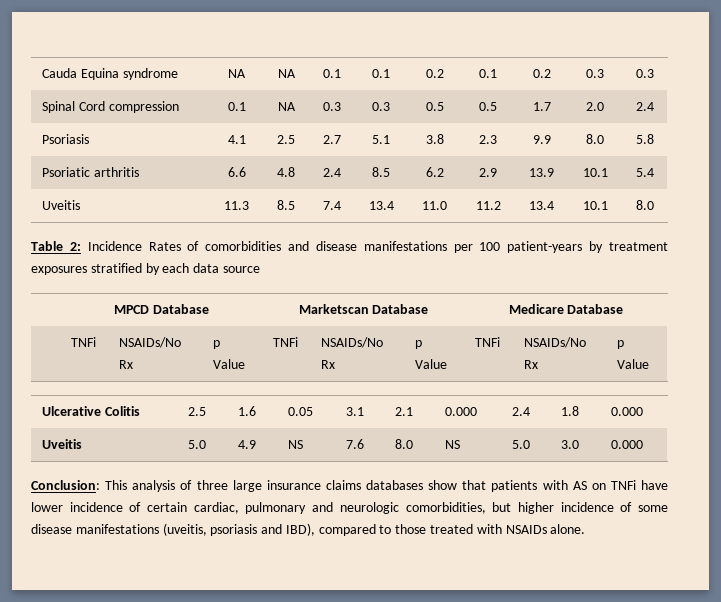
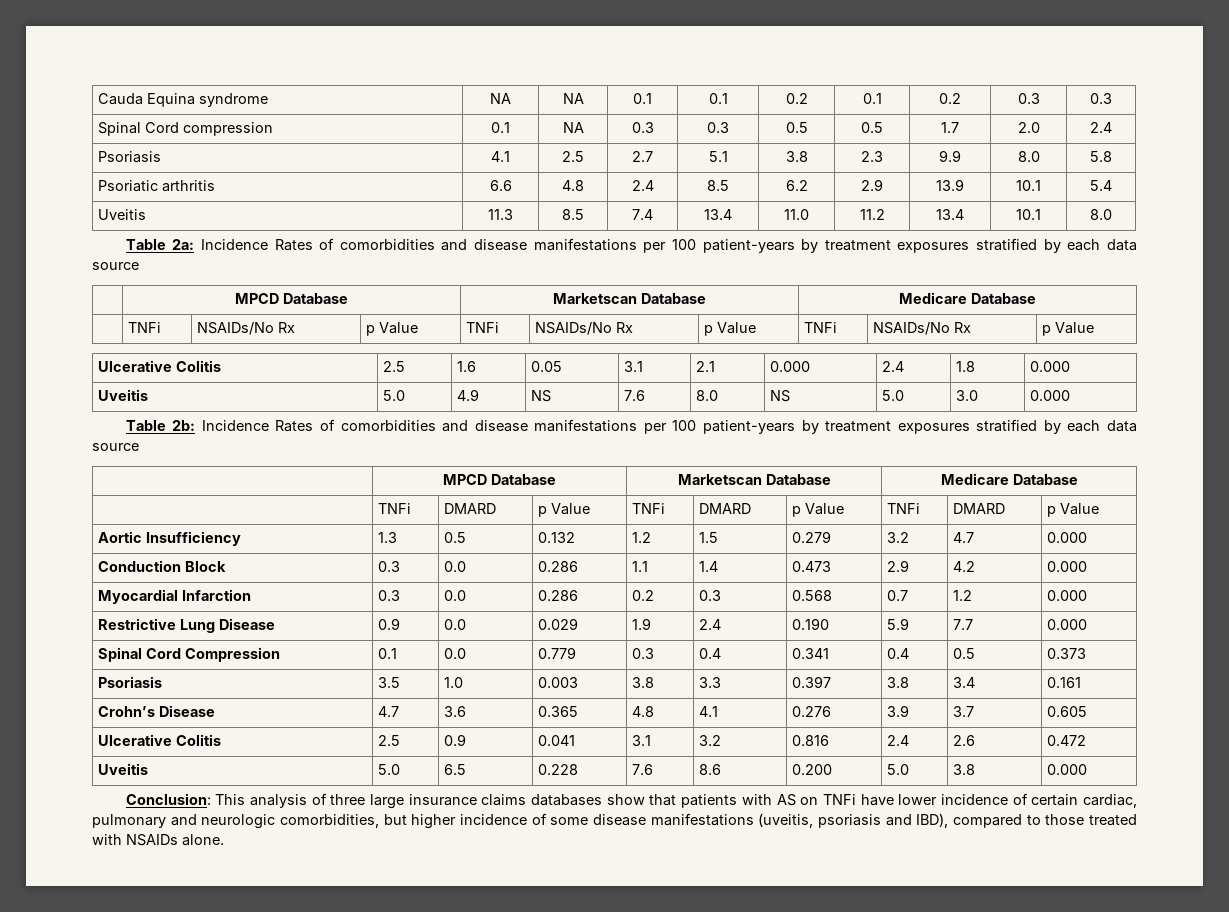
- Table 2: Incidence Rates of comorbidities and disease manifestations per 100 patient-years by treatment exposures stratified by each data source
+ Table 2a: Incidence Rates of comorbidities and disease manifestations per 100 patient-years by treatment exposures stratified by each data source
+ Table 2b: Incidence Rates of comorbidities and disease manifestations per 100 patient-years by treatment exposures stratified by each data source
+ | MPCD Database | Marketscan Database | Medicare Database
+ | TNFi | DMARD | p Value | TNFi | DMARD | p Value | TNFi | DMARD | p Value
+ Aortic Insufficiency | 1.3 | 0.5 | 0.132 | 1.2 | 1.5 | 0.279 | 3.2 | 4.7 | 0.000
+ Conduction Block | 0.3 | 0.0 | 0.286 | 1.1 | 1.4 | 0.473 | 2.9 | 4.2 | 0.000
+ Myocardial Infarction | 0.3 | 0.0 | 0.286 | 0.2 | 0.3 | 0.568 | 0.7 | 1.2 | 0.000
+ Restrictive Lung Disease | 0.9 | 0.0 | 0.029 | 1.9 | 2.4 | 0.190 | 5.9 | 7.7 | 0.000
+ Spinal Cord Compression | 0.1 | 0.0 | 0.779 | 0.3 | 0.4 | 0.341 | 0.4 | 0.5 | 0.373
+ Psoriasis | 3.5 | 1.0 | 0.003 | 3.8 | 3.3 | 0.397 | 3.8 | 3.4 | 0.161
+ Crohn’s Disease | 4.7 | 3.6 | 0.365 | 4.8 | 4.1 | 0.276 | 3.9 | 3.7 | 0.605
+ Ulcerative Colitis | 2.5 | 0.9 | 0.041 | 3.1 | 3.2 | 0.816 | 2.4 | 2.6 | 0.472
+ Uveitis | 5.0 | 6.5 | 0.228 | 7.6 | 8.6 | 0.200 | 5.0 | 3.8 | 0.000

